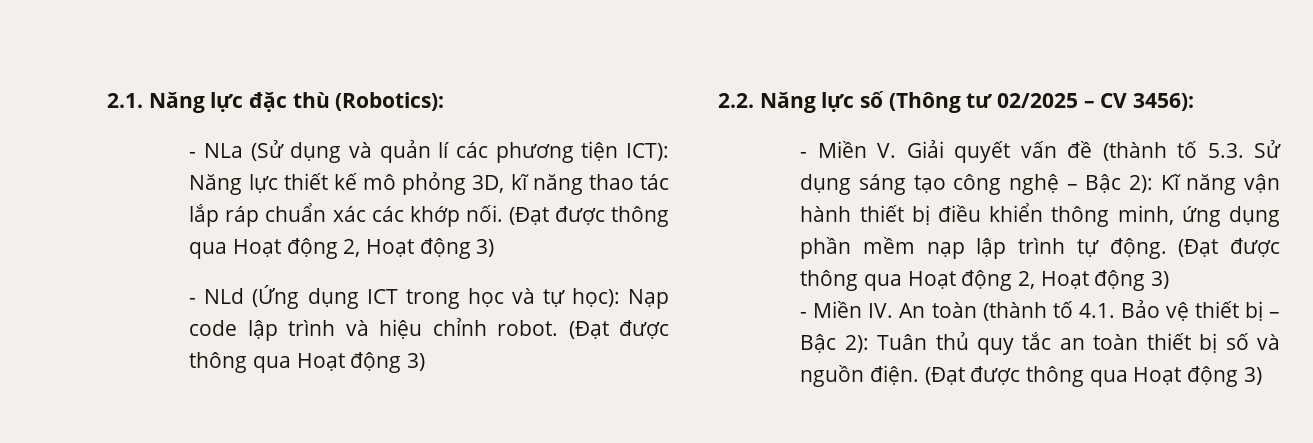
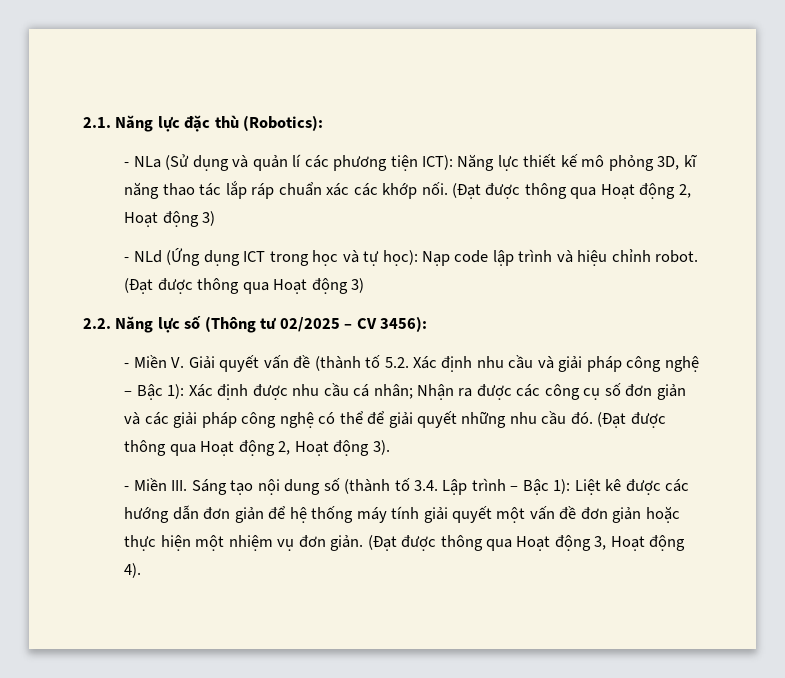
- - Miền V. Giải quyết vấn đề (thành tố 5.3. Sử dụng sáng tạo công nghệ – Bậc 2): Kĩ năng vận hành thiết bị điều khiển thông minh, ứng dụng phần mềm nạp lập trình tự động. (Đạt được thông qua Hoạt động 2, Hoạt động 3)
- - Miền IV. An toàn (thành tố 4.1. Bảo vệ thiết bị – Bậc 2): Tuân thủ quy tắc an toàn thiết bị số và nguồn điện. (Đạt được thông qua Hoạt động 3)
+ - Miền V. Giải quyết vấn đề (thành tố 5.2. Xác định nhu cầu và giải pháp công nghệ – Bậc 1): Xác định được nhu cầu cá nhân; Nhận ra được các công cụ số đơn giản và các giải pháp công nghệ có thể để giải quyết những nhu cầu đó. (Đạt được thông qua Hoạt động 2, Hoạt động 3).
+ - Miền III. Sáng tạo nội dung số (thành tố 3.4. Lập trình – Bậc 1): Liệt kê được các hướng dẫn đơn giản để hệ thống máy tính giải quyết một vấn đề đơn giản hoặc thực hiện một nhiệm vụ đơn giản. (Đạt được thông qua Hoạt động 3, Hoạt động 4).

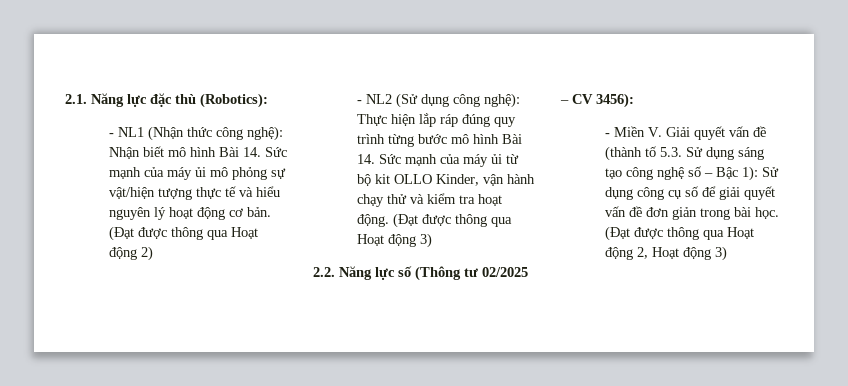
- - NLa (Sử dụng và quản lí các phương tiện ICT): Năng lực thiết kế mô phỏng 3D, kĩ năng thao tác lắp ráp chuẩn xác các khớp nối. (Đạt được thông qua Hoạt động 2, Hoạt động 3)
- - NLd (Ứng dụng ICT trong học và tự học): Nạp code lập trình và hiệu chỉnh robot.
+ - NL1 (Nhận thức công nghệ): Nhận biết mô hình Bài 14. Sức mạnh của máy ủi mô phỏng sự vật/hiện tượng thực tế và hiểu nguyên lý hoạt động cơ bản. (Đạt được thông qua Hoạt động 2)
+ - NL2 (Sử dụng công nghệ): Thực hiện lắp ráp đúng quy trình từng bước mô hình Bài 14. Sức mạnh của máy ủi từ bộ kit OLLO Kinder, vận hành chạy thử và kiểm tra hoạt động.
- - Miền V. Giải quyết vấn đề (thành tố 5.2. Xác định nhu cầu và giải pháp công nghệ – Bậc 1): Xác định được nhu cầu cá nhân; Nhận ra được các công cụ số đơn giản và các giải pháp công nghệ có thể để giải quyết những nhu cầu đó. (Đạt được thông qua Hoạt động 2, Hoạt động 3).
- - Miền III. Sáng tạo nội dung số (thành tố 3.4. Lập trình – Bậc 1): Liệt kê được các hướng dẫn đơn giản để hệ thống máy tính giải quyết một vấn đề đơn giản hoặc thực hiện một nhiệm vụ đơn giản. (Đạt được thông qua Hoạt động 3, Hoạt động 4).
+ - Miền V. Giải quyết vấn đề (thành tố 5.3. Sử dụng sáng tạo công nghệ số – Bậc 1): Sử dụng công cụ số để giải quyết vấn đề đơn giản trong bài học. (Đạt được thông qua Hoạt động 2, Hoạt động 3)

